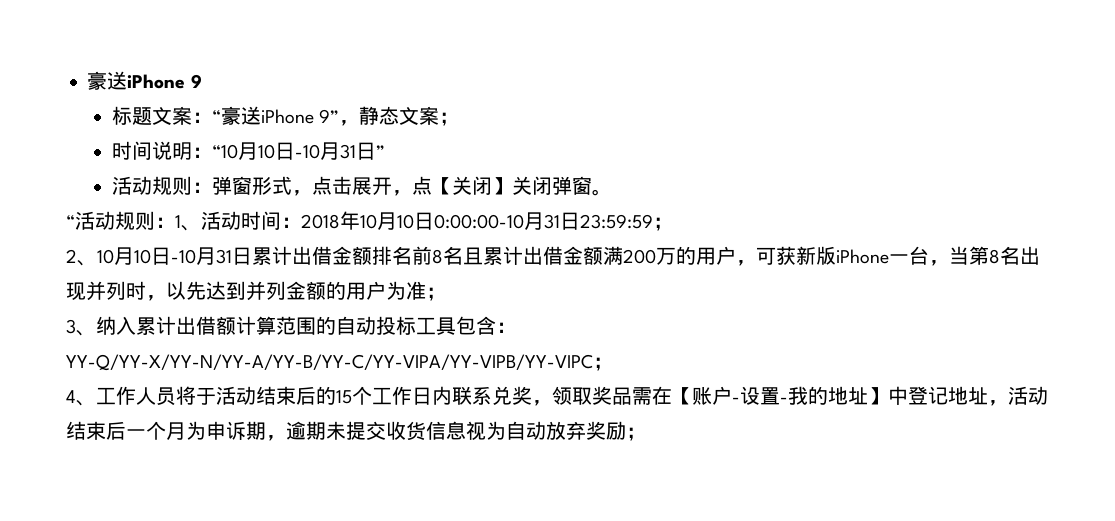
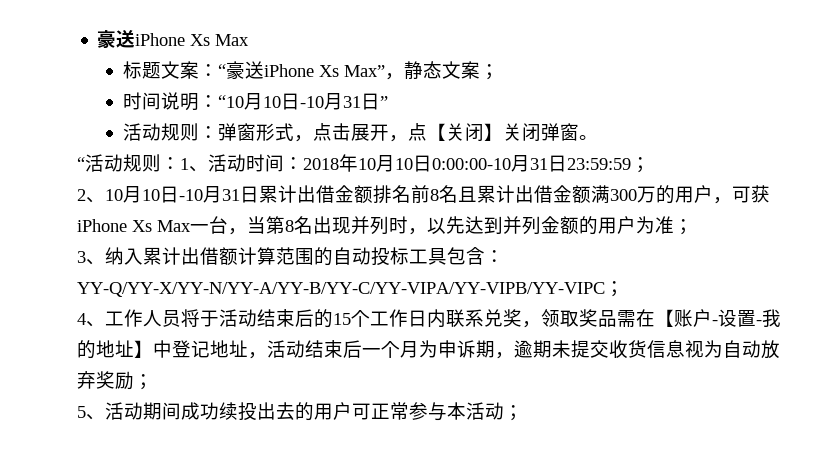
- 豪送iPhone 9
+ 豪送iPhone Xs Max
- 标题文案：“豪送iPhone 9”，静态文案；
+ 标题文案：“豪送iPhone Xs Max”，静态文案；
- 2、10月10日-10月31日累计出借金额排名前8名且累计出借金额满200万的用户，可获新版iPhone一台，当第8名出现并列时，以先达到并列金额的用户为准；
+ 2、10月10日-10月31日累计出借金额排名前8名且累计出借金额满300万的用户，可获iPhone Xs Max一台，当第8名出现并列时，以先达到并列金额的用户为准；
+ 5、活动期间成功续投出去的用户可正常参与本活动；

